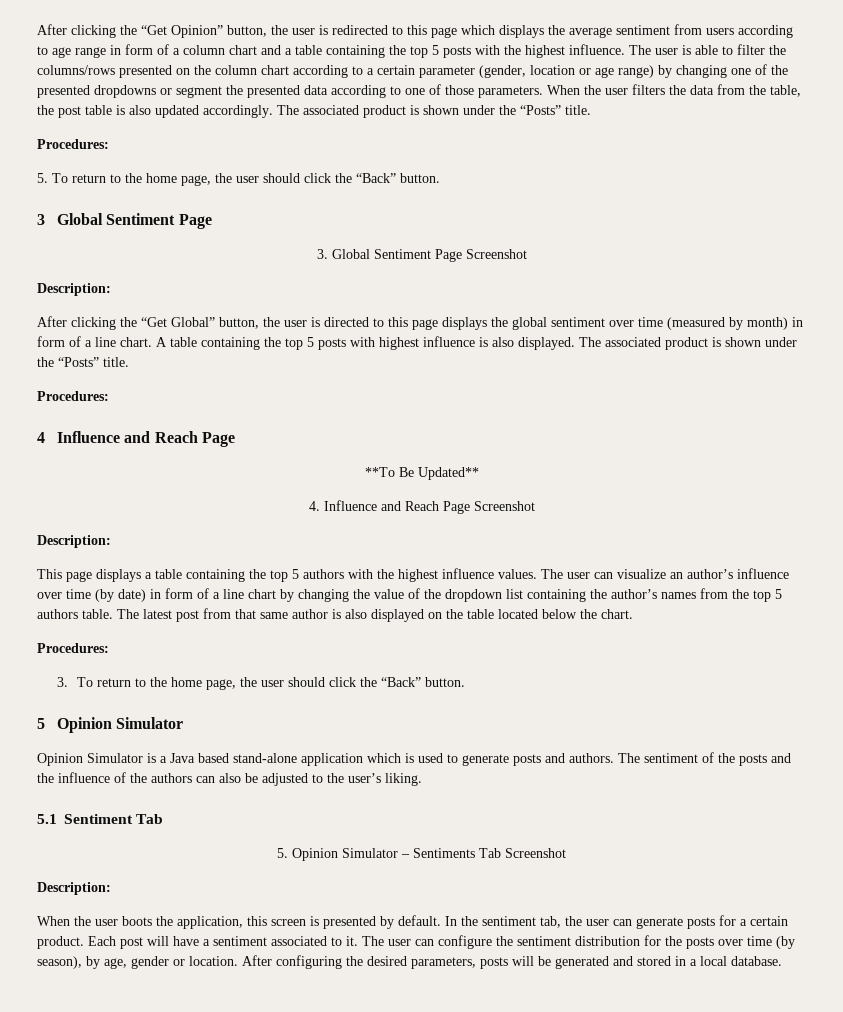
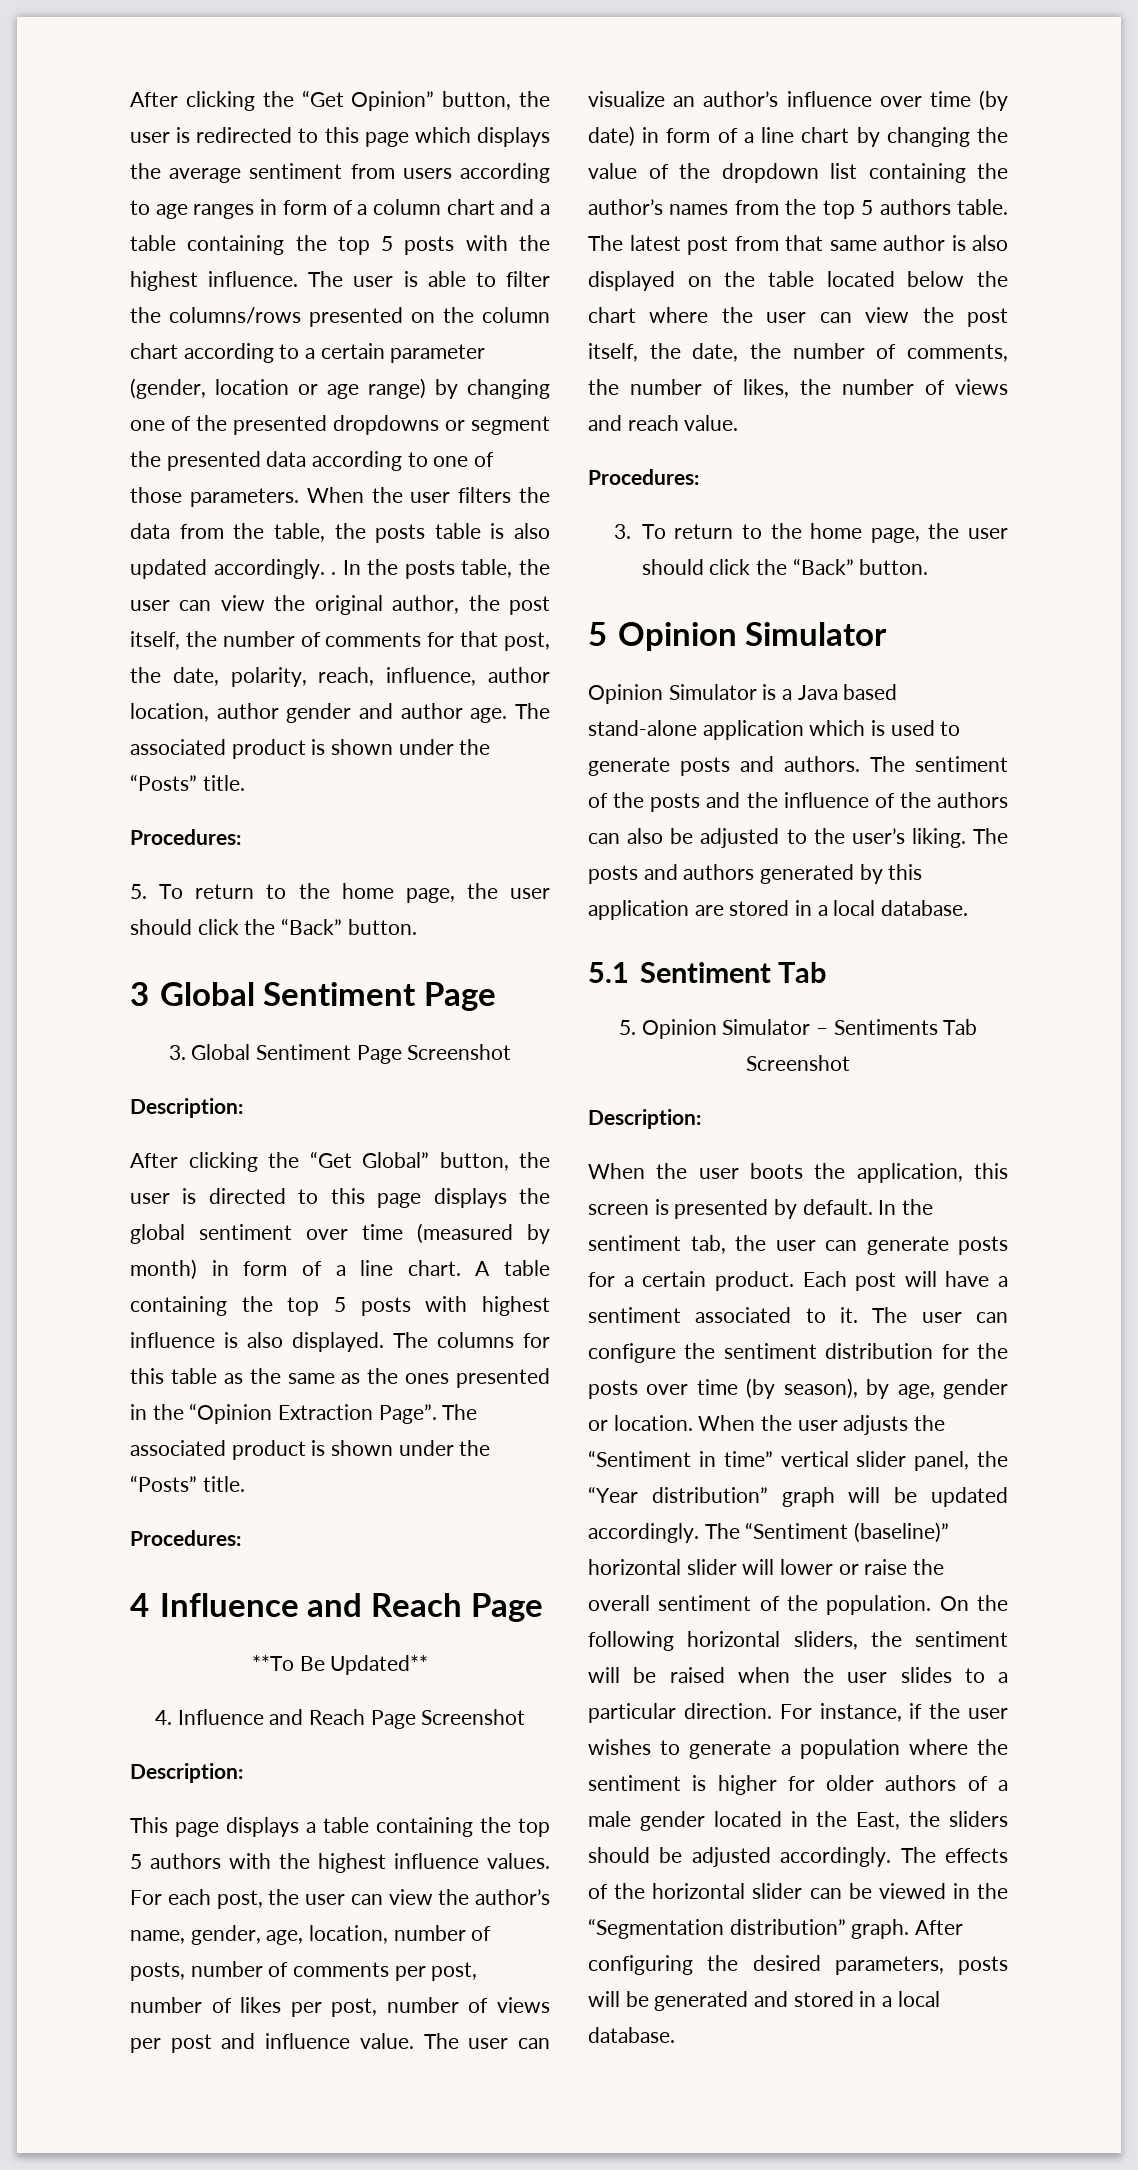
- After clicking the “Get Opinion” button, the user is redirected to this page which displays the average sentiment from users according to age range in form of a column chart and a table containing the top 5 posts with the highest influence.
+ After clicking the “Get Opinion” button, the user is redirected to this page which displays the average sentiment from users according to age ranges in form of a column chart and a table containing the top 5 posts with the highest influence.
- When the user filters the data from the table, the post table is also updated accordingly.
+ When the user filters the data from the table, the posts table is also updated accordingly. . In the posts table, the user can view the original author, the post itself, the number of comments for that post, the date, polarity, reach, influence, author location, author gender and author age.
- A table containing the top 5 posts with highest influence is also displayed. The associated product is shown under the “Posts” title.
+ A table containing the top 5 posts with highest influence is also displayed. The columns for this table as the same as the ones presented in the “Opinion Extraction Page”. The associated product is shown under the “Posts” title.
+ For each post, the user can view the author’s name, gender, age, location, number of posts, number of comments per post, number of likes per post, number of views per post and influence value.
- The latest post from that same author is also displayed on the table located below the chart.
+ The latest post from that same author is also displayed on the table located below the chart where the user can view the post itself, the date, the number of comments, the number of likes, the number of views and reach value.
+ The posts and authors generated by this application are stored in a local database.
+ When the user adjusts the “Sentiment in time” vertical slider panel, the “Year distribution” graph will be updated accordingly. The “Sentiment (baseline)” horizontal slider will lower or raise the overall sentiment of the population. On the following horizontal sliders, the sentiment will be raised when the user slides to a particular direction. For instance, if the user wishes to generate a population where the sentiment is higher for older authors of a male gender located in the East, the sliders should be adjusted accordingly. The effects of the horizontal slider can be viewed in the “Segmentation distribution” graph.

